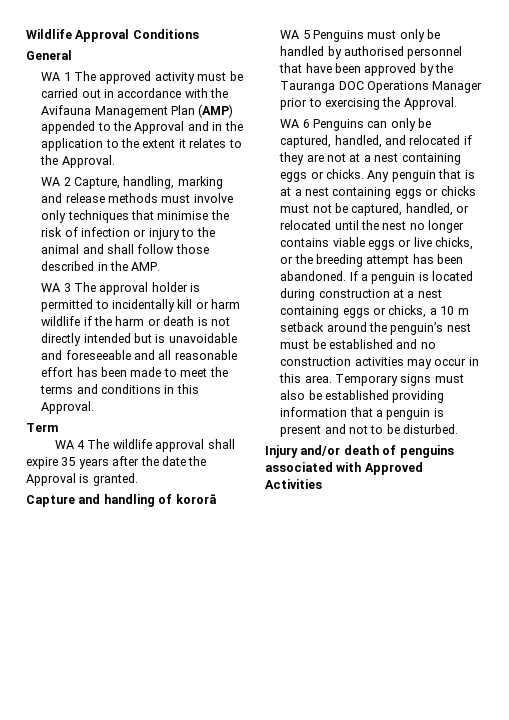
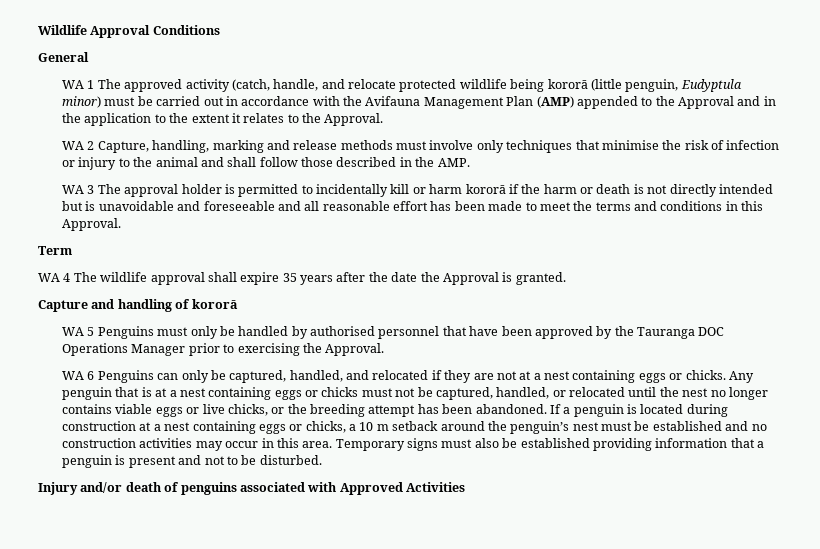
- WA 1 The approved activity must be carried out in accordance with the Avifauna Management Plan (AMP) appended to the Approval and in the application to the extent it relates to the Approval.
+ WA 1 The approved activity (catch, handle, and relocate protected wildlife being kororā (little penguin, Eudyptula minor) must be carried out in accordance with the Avifauna Management Plan (AMP) appended to the Approval and in the application to the extent it relates to the Approval.
- WA 3 The approval holder is permitted to incidentally kill or harm wildlife if the harm or death is not directly intended but is unavoidable and foreseeable and all reasonable effort has been made to meet the terms and conditions in this Approval.
+ WA 3 The approval holder is permitted to incidentally kill or harm kororā if the harm or death is not directly intended but is unavoidable and foreseeable and all reasonable effort has been made to meet the terms and conditions in this Approval.

